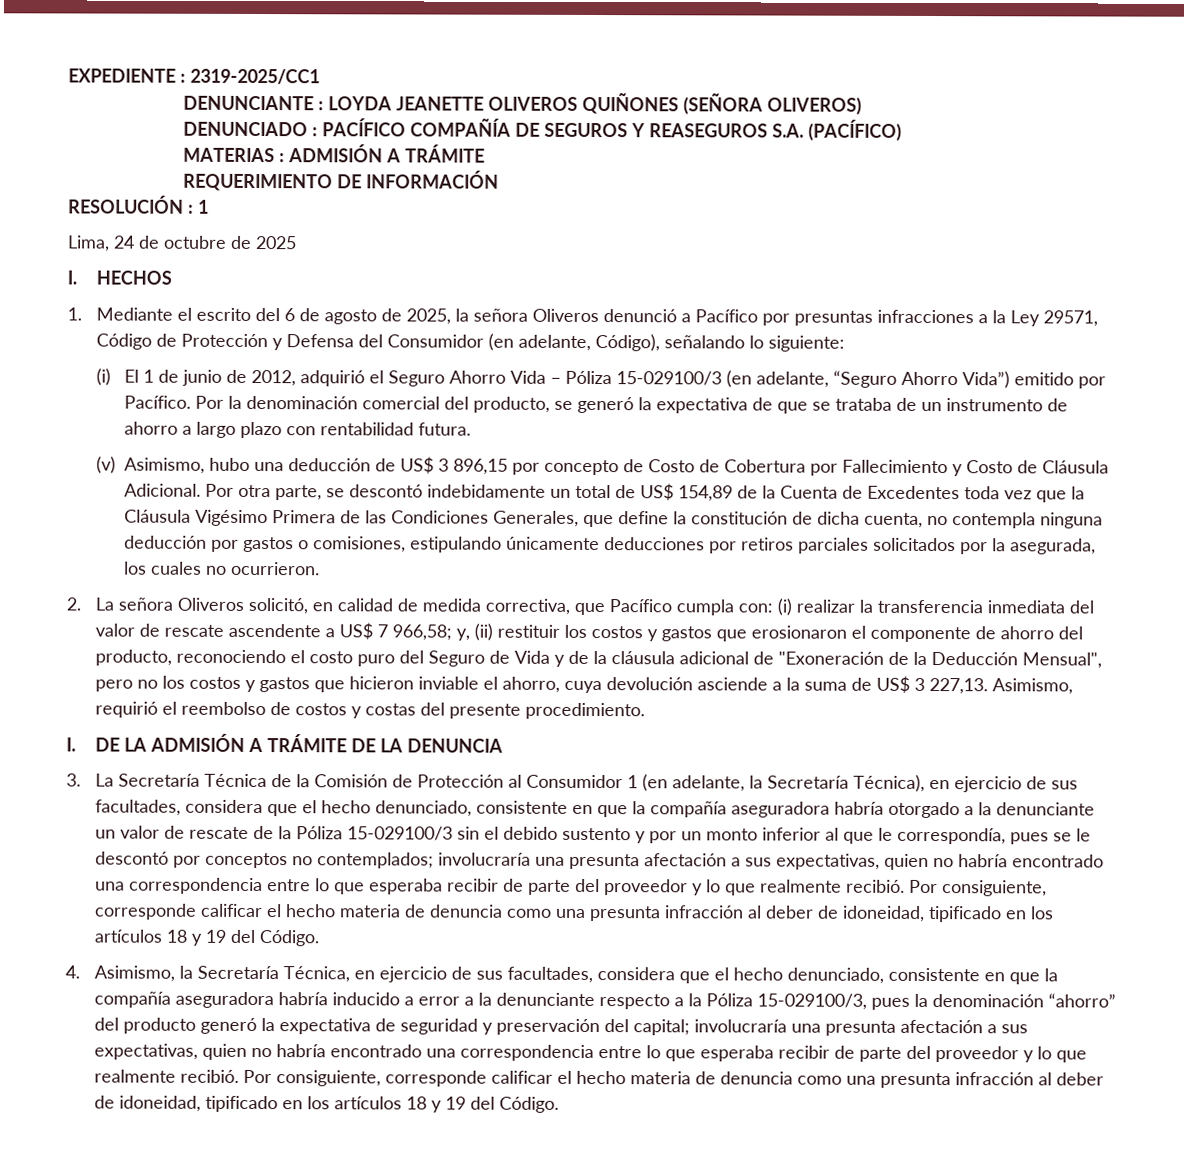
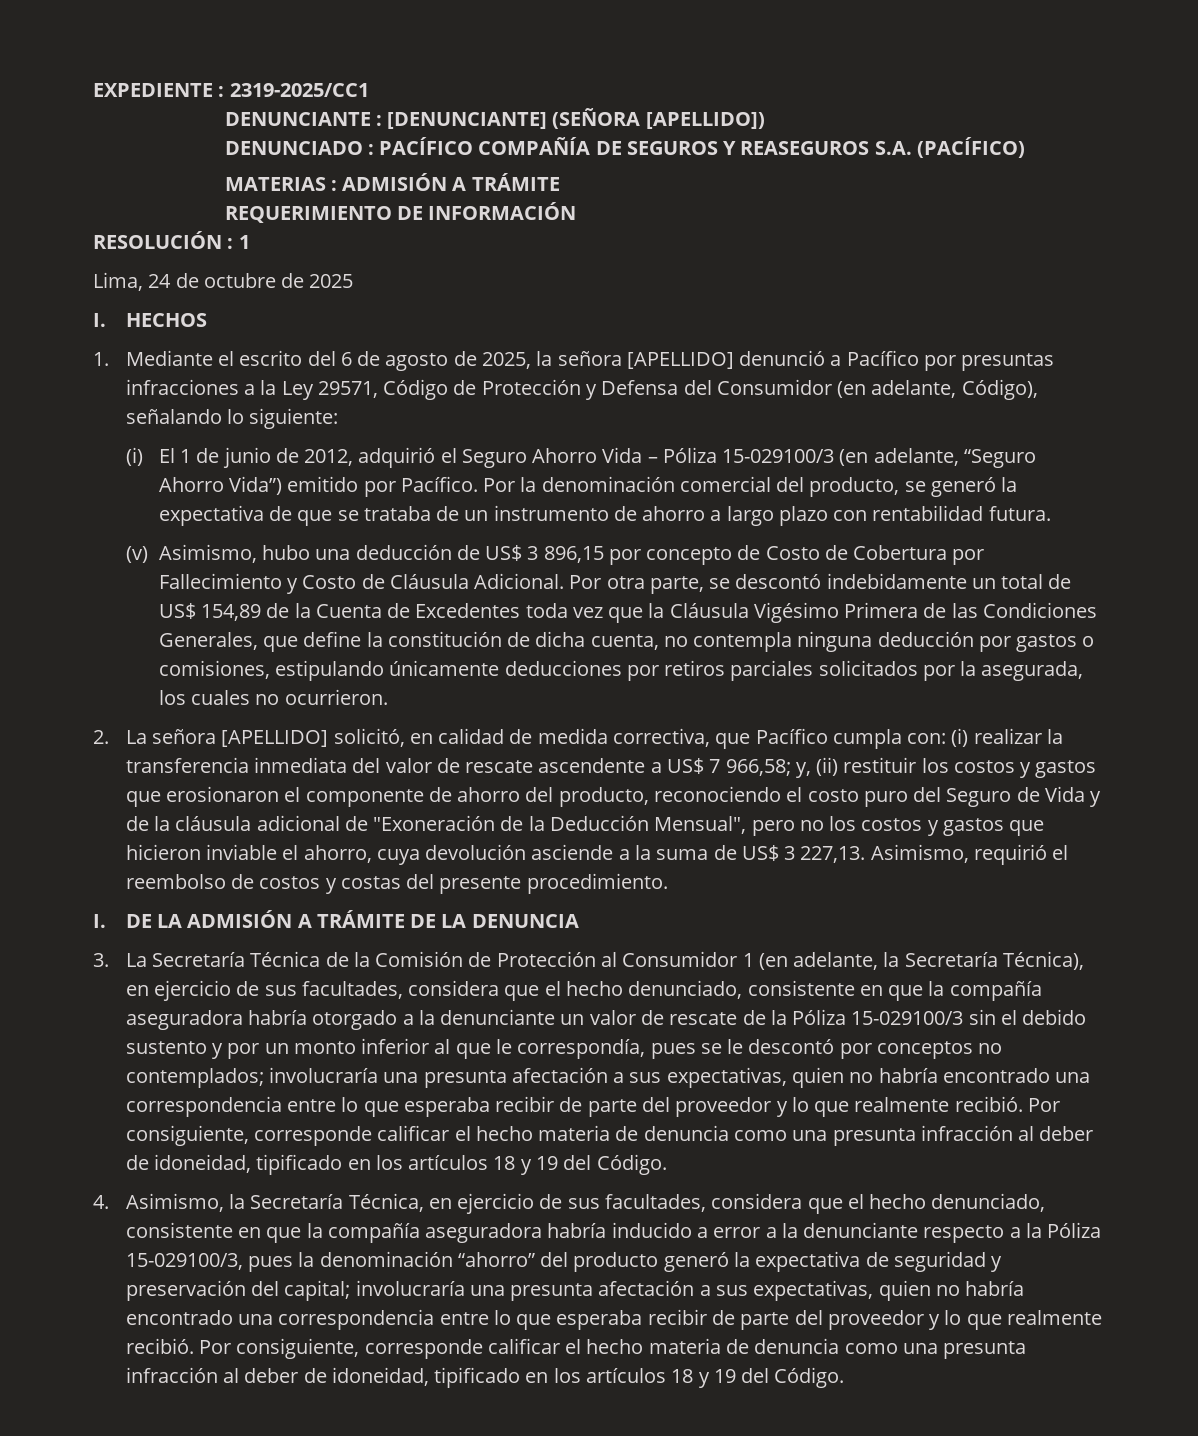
- DENUNCIANTE : LOYDA JEANETTE OLIVEROS QUIÑONES (SEÑORA OLIVEROS)
+ DENUNCIANTE : [DENUNCIANTE] (SEÑORA [APELLIDO])
- 1. Mediante el escrito del 6 de agosto de 2025, la señora Oliveros denunció a Pacífico por presuntas infracciones a la Ley 29571, Código de Protección y Defensa del Consumidor (en adelante, Código), señalando lo siguiente:
+ 1. Mediante el escrito del 6 de agosto de 2025, la señora [APELLIDO] denunció a Pacífico por presuntas infracciones a la Ley 29571, Código de Protección y Defensa del Consumidor (en adelante, Código), señalando lo siguiente:
- 2. La señora Oliveros solicitó, en calidad de medida correctiva, que Pacífico cumpla con:
+ 2. La señora [APELLIDO] solicitó, en calidad de medida correctiva, que Pacífico cumpla con:

